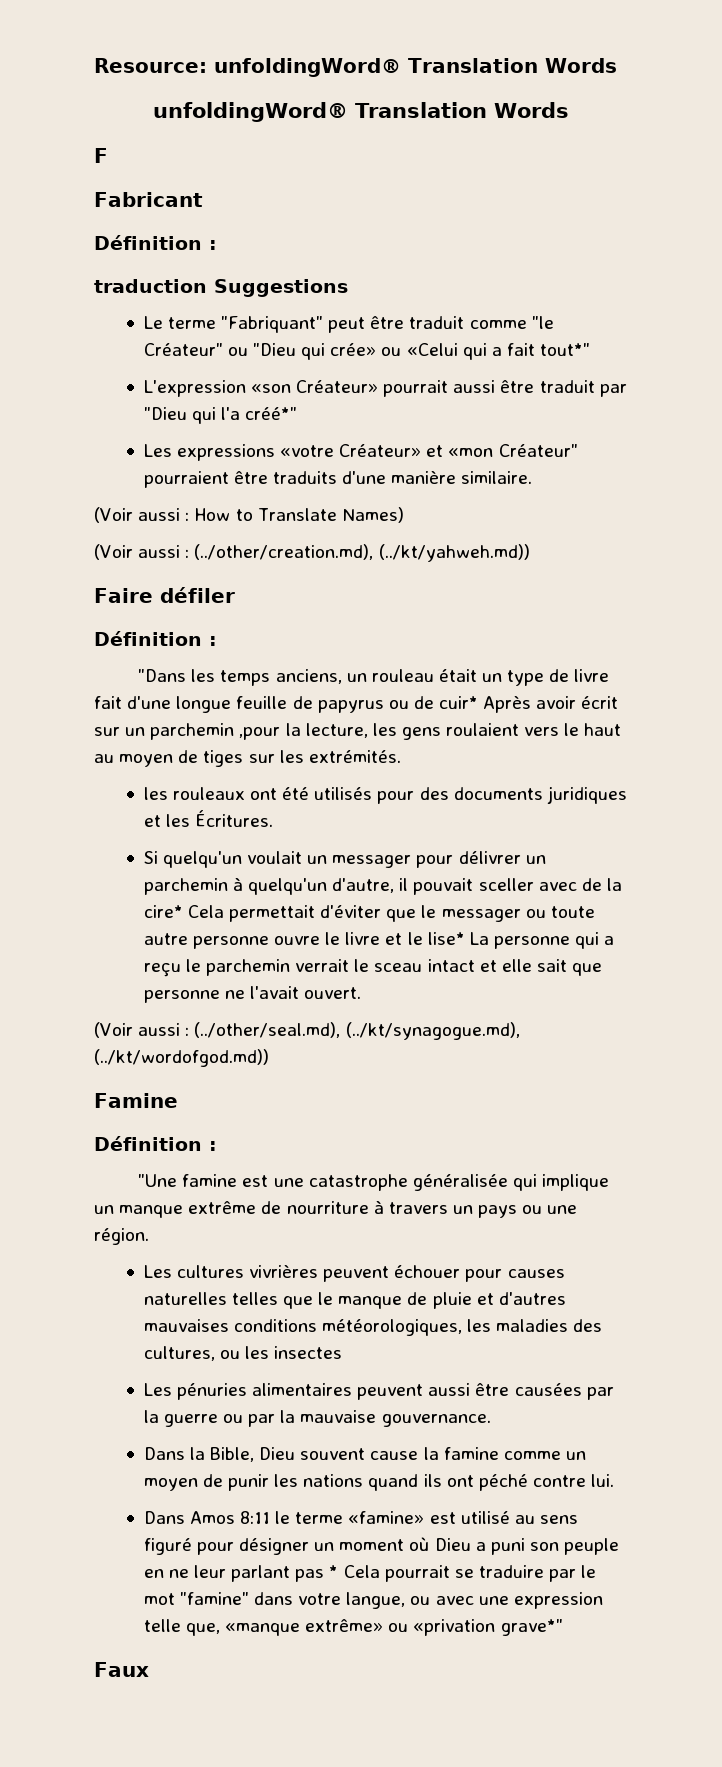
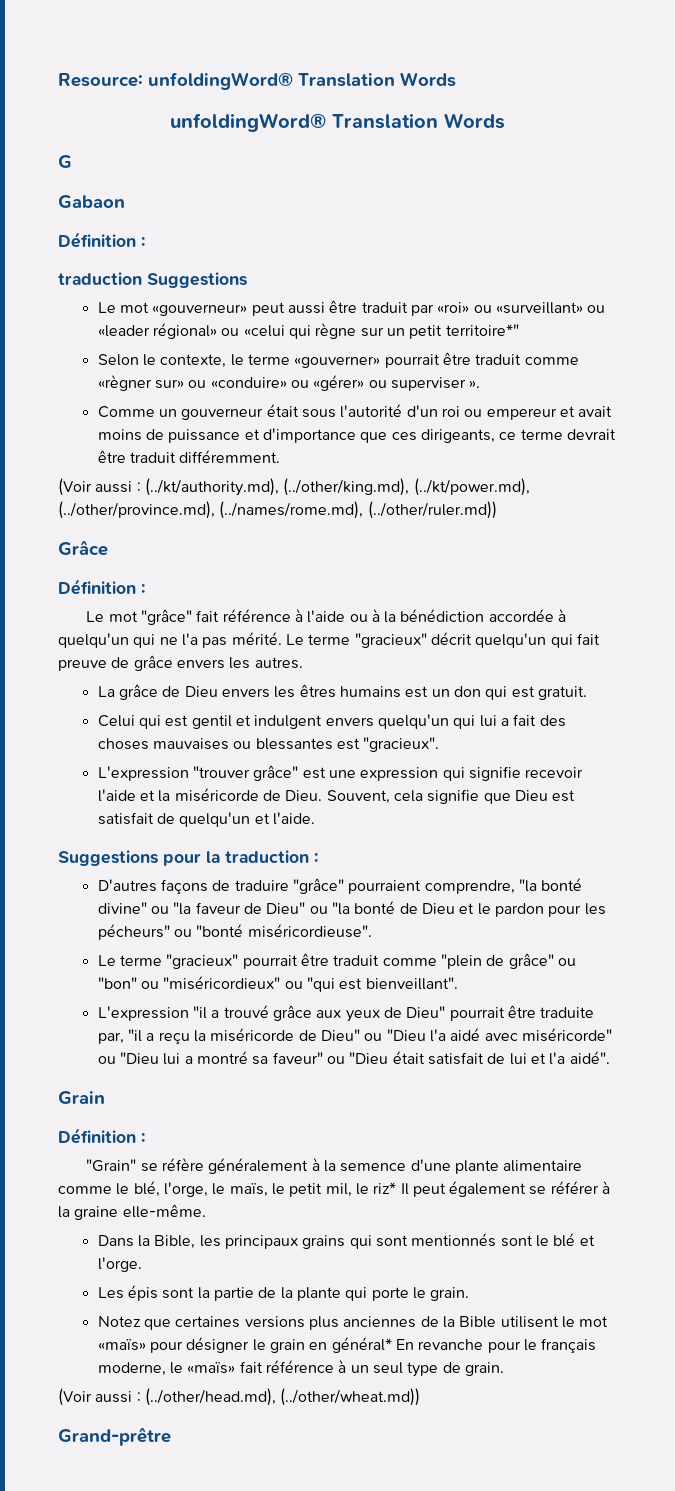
- F
- Fabricant
+ G
+ Gabaon
- Le terme "Fabriquant" peut être traduit comme "le Créateur" ou "Dieu qui crée» ou «Celui qui a fait tout*"
- L'expression «son Créateur» pourrait aussi être traduit par "Dieu qui l'a créé*"
- Les expressions «votre Créateur» et «mon Créateur" pourraient être traduits d'une manière similaire.
- (Voir aussi : How to Translate Names)
- (Voir aussi : (../other/creation.md), (../kt/yahweh.md))
- Faire défiler
+ Le mot «gouverneur» peut aussi être traduit par «roi» ou «surveillant» ou «leader régional» ou «celui qui règne sur un petit territoire*"
+ Selon le contexte, le terme «gouverner» pourrait être traduit comme «règner sur» ou «conduire» ou «gérer» ou superviser ».
+ Comme un gouverneur était sous l'autorité d'un roi ou empereur et avait moins de puissance et d'importance que ces dirigeants, ce terme devrait être traduit différemment.
+ (Voir aussi : (../kt/authority.md), (../other/king.md), (../kt/power.md), (../other/province.md), (../names/rome.md), (../other/ruler.md))
+ Grâce
  Définition :
- "Dans les temps anciens, un rouleau était un type de livre fait d'une longue feuille de papyrus ou de cuir* Après avoir écrit sur un parchemin ,pour la lecture, les gens roulaient vers le haut au moyen de tiges sur les extrémités.
- les rouleaux ont été utilisés pour des documents juridiques et les Écritures.
- Si quelqu'un voulait un messager pour délivrer un parchemin à quelqu'un d'autre, il pouvait sceller avec de la cire* Cela permettait d'éviter que le messager ou toute autre personne ouvre le livre et le lise* La personne qui a reçu le parchemin verrait le sceau intact et elle sait que personne ne l'avait ouvert.
- (Voir aussi : (../other/seal.md), (../kt/synagogue.md), (../kt/wordofgod.md))
- Famine
+ Le mot "grâce" fait référence à l'aide ou à la bénédiction accordée à quelqu'un qui ne l'a pas mérité. Le terme "gracieux" décrit quelqu'un qui fait preuve de grâce envers les autres.
+ La grâce de Dieu envers les êtres humains est un don qui est gratuit.
+ Celui qui est gentil et indulgent envers quelqu'un qui lui a fait des choses mauvaises ou blessantes est "gracieux".
+ L'expression "trouver grâce" est une expression qui signifie recevoir l'aide et la miséricorde de Dieu. Souvent, cela signifie que Dieu est satisfait de quelqu'un et l'aide.
+ Suggestions pour la traduction :
+ D'autres façons de traduire "grâce" pourraient comprendre, "la bonté divine" ou "la faveur de Dieu" ou "la bonté de Dieu et le pardon pour les pécheurs" ou "bonté miséricordieuse".
+ Le terme "gracieux" pourrait être traduit comme "plein de grâce" ou "bon" ou "miséricordieux" ou "qui est bienveillant".
+ L'expression "il a trouvé grâce aux yeux de Dieu" pourrait être traduite par, "il a reçu la miséricorde de Dieu" ou "Dieu l'a aidé avec miséricorde" ou "Dieu lui a montré sa faveur" ou "Dieu était satisfait de lui et l'a aidé".
+ Grain
  Définition :
- "Une famine est une catastrophe généralisée qui implique un manque extrême de nourriture à travers un pays ou une région.
- Les cultures vivrières peuvent échouer pour causes naturelles telles que le manque de pluie et d'autres mauvaises conditions météorologiques, les maladies des cultures, ou les insectes
- Les pénuries alimentaires peuvent aussi être causées par la guerre ou par la mauvaise gouvernance.
- Dans la Bible, Dieu souvent cause la famine comme un moyen de punir les nations quand ils ont péché contre lui.
- Dans Amos 8:11 le terme «famine» est utilisé au sens figuré pour désigner un moment où Dieu a puni son peuple en ne leur parlant pas * Cela pourrait se traduire par le mot "famine" dans votre langue, ou avec une expression telle que, «manque extrême» ou «privation grave*"
- Faux
+ "Grain" se réfère généralement à la semence d'une plante alimentaire comme le blé, l'orge, le maïs, le petit mil, le riz* Il peut également se référer à la graine elle-même.
+ Dans la Bible, les principaux grains qui sont mentionnés sont le blé et l'orge.
+ Les épis sont la partie de la plante qui porte le grain.
+ Notez que certaines versions plus anciennes de la Bible utilisent le mot «maïs» pour désigner le grain en général* En revanche pour le français moderne, le «maïs» fait référence à un seul type de grain.
+ (Voir aussi : (../other/head.md), (../other/wheat.md))
+ Grand-prêtre

